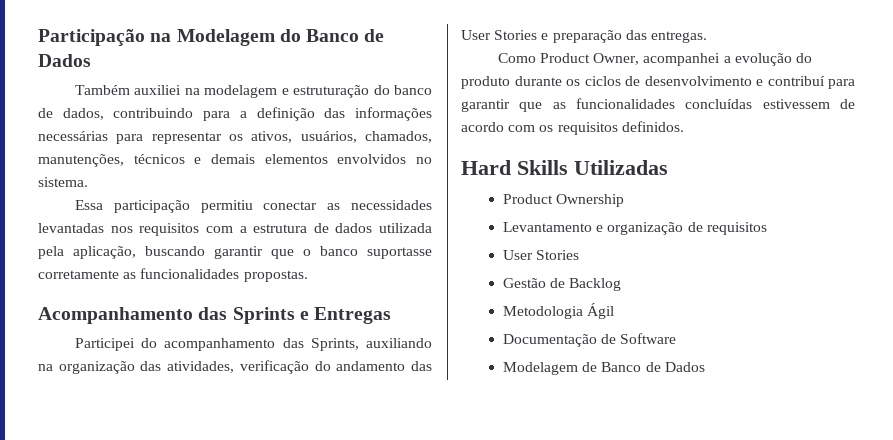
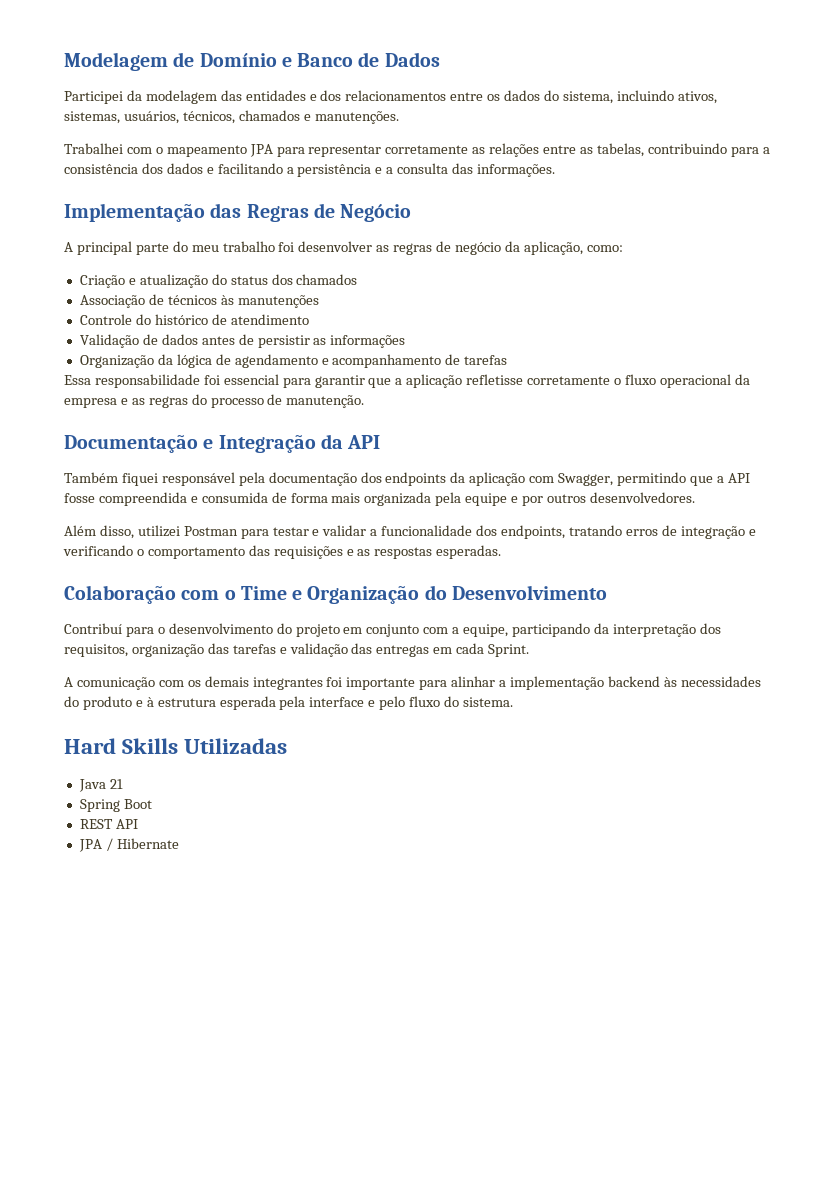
- Participação na Modelagem do Banco de Dados
+ Modelagem de Domínio e Banco de Dados
- Também auxiliei na modelagem e estruturação do banco de dados, contribuindo para a definição das informações necessárias para representar os ativos, usuários, chamados, manutenções, técnicos e demais elementos envolvidos no sistema.
- Essa participação permitiu conectar as necessidades levantadas nos requisitos com a estrutura de dados utilizada pela aplicação, buscando garantir que o banco suportasse corretamente as funcionalidades propostas.
- Acompanhamento das Sprints e Entregas
- Participei do acompanhamento das Sprints, auxiliando na organização das atividades, verificação do andamento das User Stories e preparação das entregas.
- Como Product Owner, acompanhei a evolução do produto durante os ciclos de desenvolvimento e contribuí para garantir que as funcionalidades concluídas estivessem de acordo com os requisitos definidos.
+ Participei da modelagem das entidades e dos relacionamentos entre os dados do sistema, incluindo ativos, sistemas, usuários, técnicos, chamados e manutenções.
+ Trabalhei com o mapeamento JPA para representar corretamente as relações entre as tabelas, contribuindo para a consistência dos dados e facilitando a persistência e a consulta das informações.
+ Implementação das Regras de Negócio
+ A principal parte do meu trabalho foi desenvolver as regras de negócio da aplicação, como:
+ Criação e atualização do status dos chamados
+ Associação de técnicos às manutenções
+ Controle do histórico de atendimento
+ Validação de dados antes de persistir as informações
+ Organização da lógica de agendamento e acompanhamento de tarefas
+ Essa responsabilidade foi essencial para garantir que a aplicação refletisse corretamente o fluxo operacional da empresa e as regras do processo de manutenção.
+ Documentação e Integração da API
+ Também fiquei responsável pela documentação dos endpoints da aplicação com Swagger, permitindo que a API fosse compreendida e consumida de forma mais organizada pela equipe e por outros desenvolvedores.
+ Além disso, utilizei Postman para testar e validar a funcionalidade dos endpoints, tratando erros de integração e verificando o comportamento das requisições e as respostas esperadas.
+ Colaboração com o Time e Organização do Desenvolvimento
+ Contribuí para o desenvolvimento do projeto em conjunto com a equipe, participando da interpretação dos requisitos, organização das tarefas e validação das entregas em cada Sprint.
+ A comunicação com os demais integrantes foi importante para alinhar a implementação backend às necessidades do produto e à estrutura esperada pela interface e pelo fluxo do sistema.
  Hard Skills Utilizadas
- Product Ownership
- Levantamento e organização de requisitos
- User Stories
- Gestão de Backlog
- Metodologia Ágil
- Documentação de Software
- Modelagem de Banco de Dados
+ Java 21
+ Spring Boot
+ REST API
+ JPA / Hibernate

